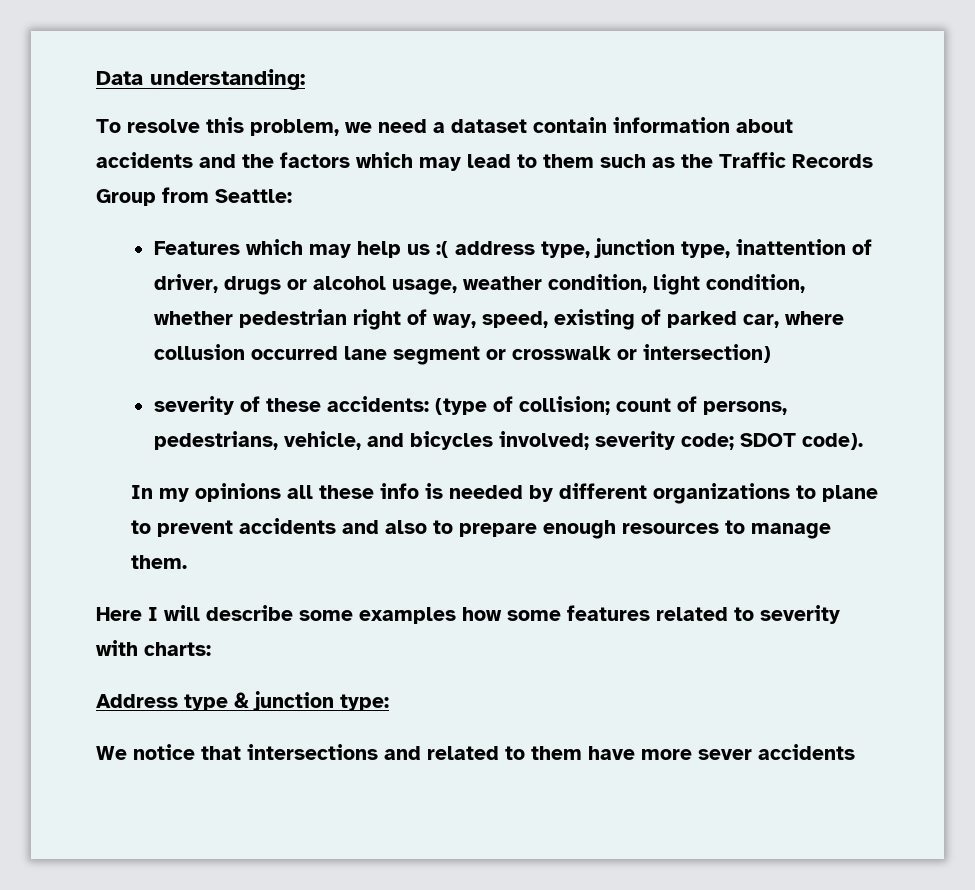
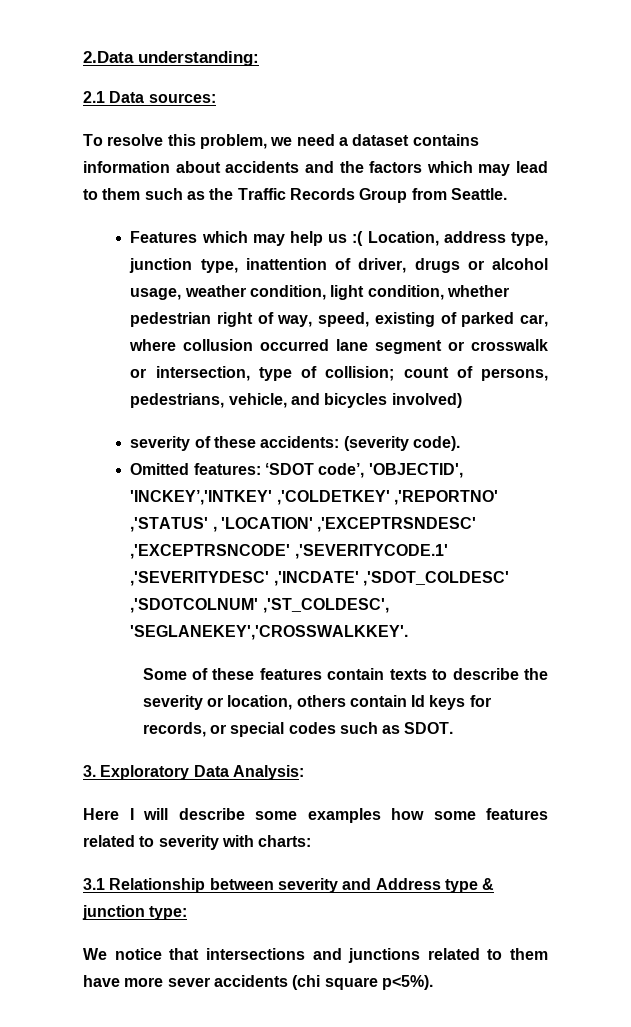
- Data understanding:
+ 2.Data understanding:
+ 2.1 Data sources:
- To resolve this problem, we need a dataset contain information about accidents and the factors which may lead to them such as the Traffic Records Group from Seattle:
+ To resolve this problem, we need a dataset contains information about accidents and the factors which may lead to them such as the Traffic Records Group from Seattle.
- Features which may help us :( address type, junction type, inattention of driver, drugs or alcohol usage, weather condition, light condition, whether pedestrian right of way, speed, existing of parked car, where collusion occurred lane segment or crosswalk or intersection)
- severity of these accidents: (type of collision; count of persons, pedestrians, vehicle, and bicycles involved; severity code; SDOT code).
- In my opinions all these info is needed by different organizations to plane to prevent accidents and also to prepare enough resources to manage them.
+ Features which may help us :( Location, address type, junction type, inattention of driver, drugs or alcohol usage, weather condition, light condition, whether pedestrian right of way, speed, existing of parked car, where collusion occurred lane segment or crosswalk or intersection, type of collision; count of persons, pedestrians, vehicle, and bicycles involved)
+ severity of these accidents: (severity code).
+ Omitted features: ‘SDOT code’, 'OBJECTID', 'INCKEY’,'INTKEY' ,'COLDETKEY' ,'REPORTNO' ,'STATUS' , 'LOCATION' ,'EXCEPTRSNDESC' ,'EXCEPTRSNCODE' ,'SEVERITYCODE.1' ,'SEVERITYDESC' ,'INCDATE' ,'SDOT_COLDESC' ,'SDOTCOLNUM' ,'ST_COLDESC', 'SEGLANEKEY','CROSSWALKKEY'.
+ Some of these features contain texts to describe the severity or location, others contain Id keys for records, or special codes such as SDOT.
+ 3. Exploratory Data Analysis:
- Address type & junction type:
+ 3.1 Relationship between severity and Address type & junction type:
- We notice that intersections and related to them have more sever accidents
+ We notice that intersections and junctions related to them have more sever accidents (chi square p<5%).

